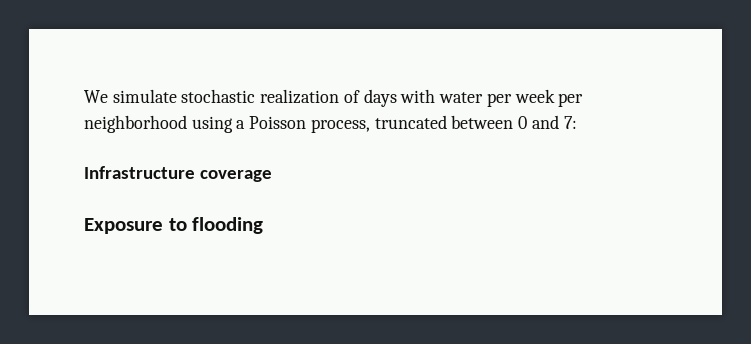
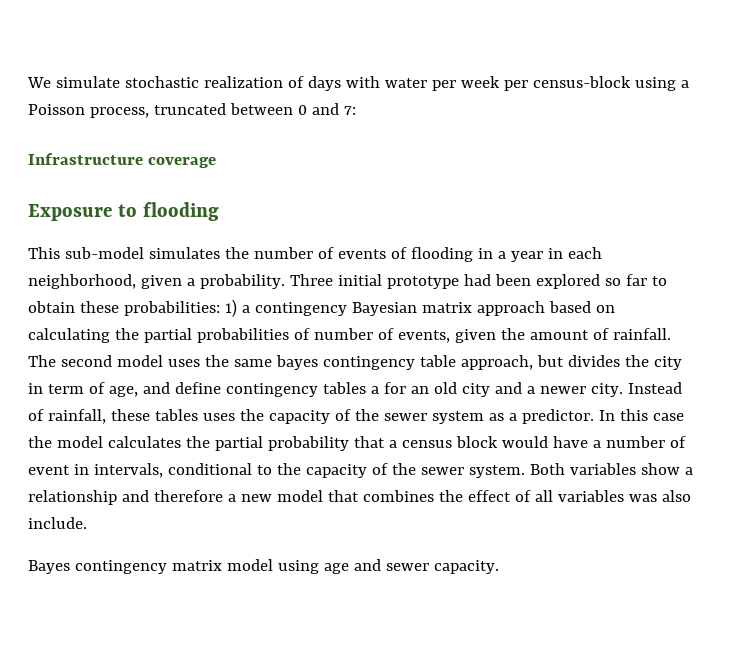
- We simulate stochastic realization of days with water per week per neighborhood using a Poisson process, truncated between 0 and 7:
+ We simulate stochastic realization of days with water per week per census-block using a Poisson process, truncated between 0 and 7:
+ This sub-model simulates the number of events of flooding in a year in each neighborhood, given a probability. Three initial prototype had been explored so far to obtain these probabilities: 1) a contingency Bayesian matrix approach based on calculating the partial probabilities of number of events, given the amount of rainfall. The second model uses the same bayes contingency table approach, but divides the city in term of age, and define contingency tables a for an old city and a newer city. Instead of rainfall, these tables uses the capacity of the sewer system as a predictor. In this case the model calculates the partial probability that a census block would have a number of event in intervals, conditional to the capacity of the sewer system. Both variables show a relationship and therefore a new model that combines the effect of all variables was also include.
+ Bayes contingency matrix model using age and sewer capacity.

